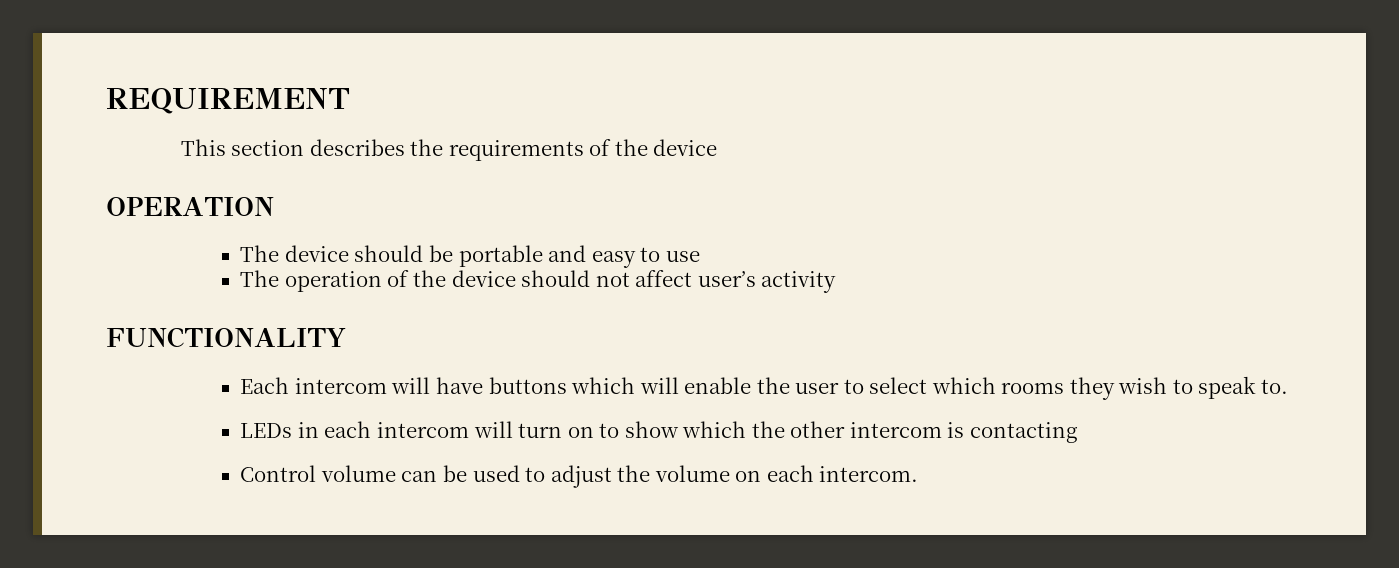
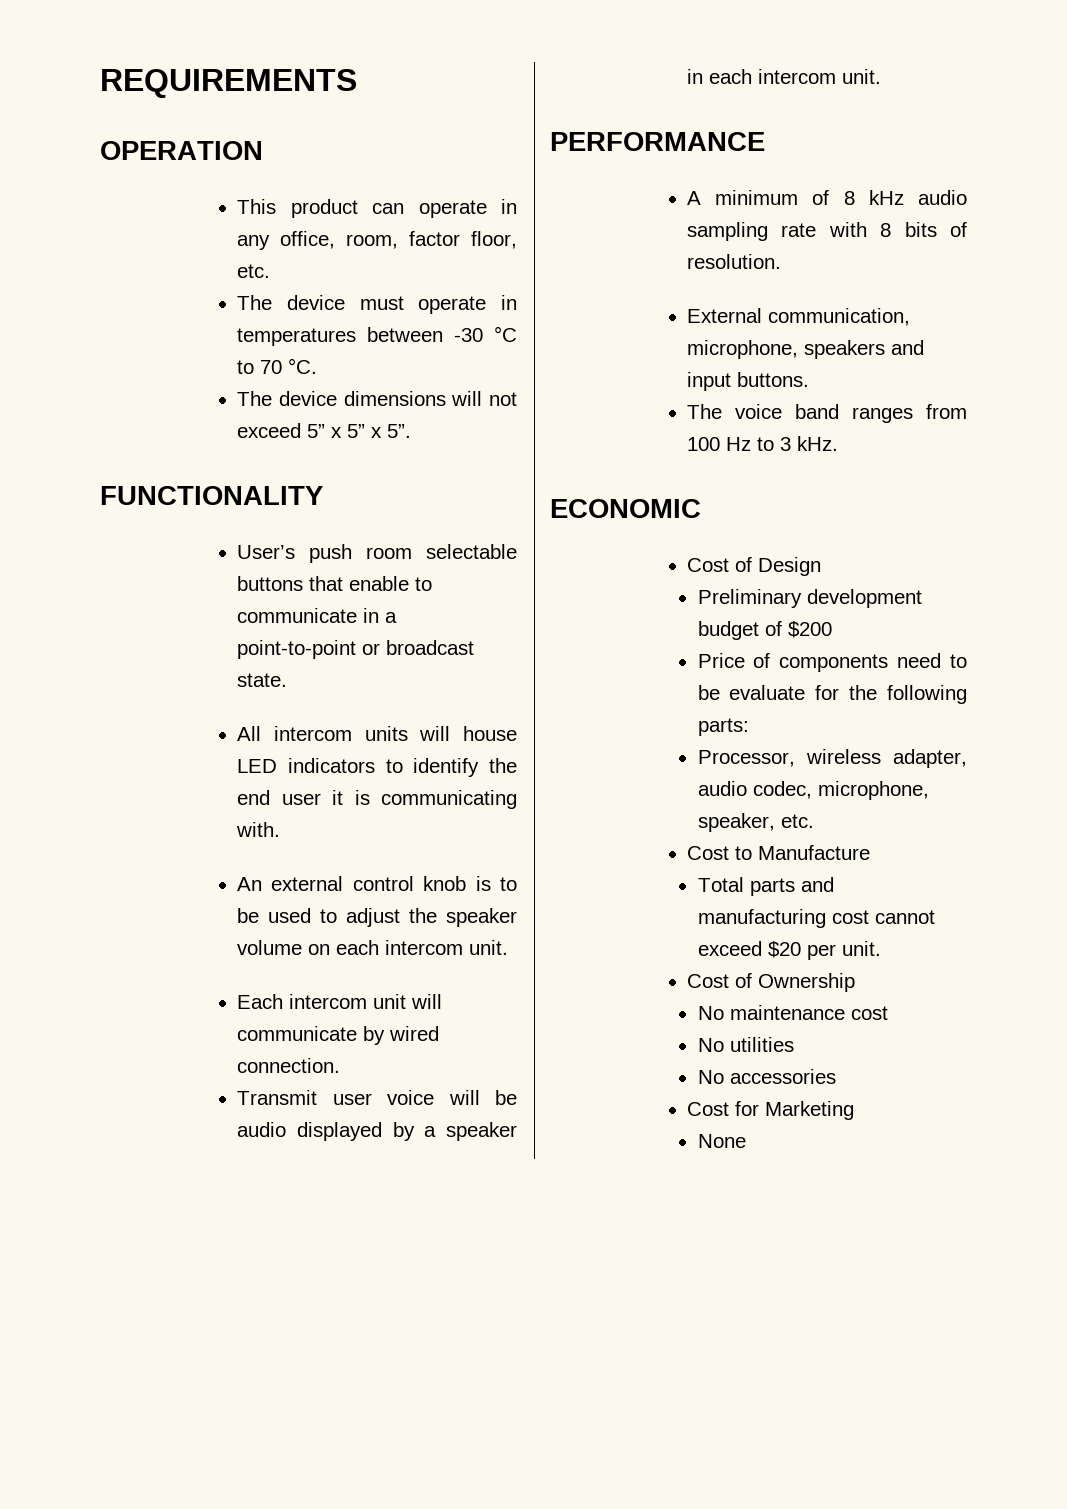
- REQUIREMENT
- This section describes the requirements of the device
+ REQUIREMENTS
  OPERATION
- The device should be portable and easy to use
- The operation of the device should not affect user’s activity
+ This product can operate in any office, room, factor floor, etc.
+ The device must operate in temperatures between -30 °C to 70 °C.
+ The device dimensions will not exceed 5” x 5” x 5”.
  FUNCTIONALITY
- Each intercom will have buttons which will enable the user to select which rooms they wish to speak to.
- LEDs in each intercom will turn on to show which the other intercom is contacting
- Control volume can be used to adjust the volume on each intercom.
+ User’s push room selectable buttons that enable to communicate in a point-to-point or broadcast state.
+ All intercom units will house LED indicators to identify the end user it is communicating with.
+ An external control knob is to be used to adjust the speaker volume on each intercom unit.
+ Each intercom unit will communicate by wired connection.
+ Transmit user voice will be audio displayed by a speaker in each intercom unit.
+ PERFORMANCE
+ A minimum of 8 kHz audio sampling rate with 8 bits of resolution.
+ External communication, microphone, speakers and input buttons.
+ The voice band ranges from 100 Hz to 3 kHz.
+ ECONOMIC
+ Cost of Design
+ Preliminary development budget of $200
+ Price of components need to be evaluate for the following parts:
+ Processor, wireless adapter, audio codec, microphone, speaker, etc.
+ Cost to Manufacture
+ Total parts and manufacturing cost cannot exceed $20 per unit.
+ Cost of Ownership
+ No maintenance cost
+ No utilities
+ No accessories
+ Cost for Marketing
+ None

